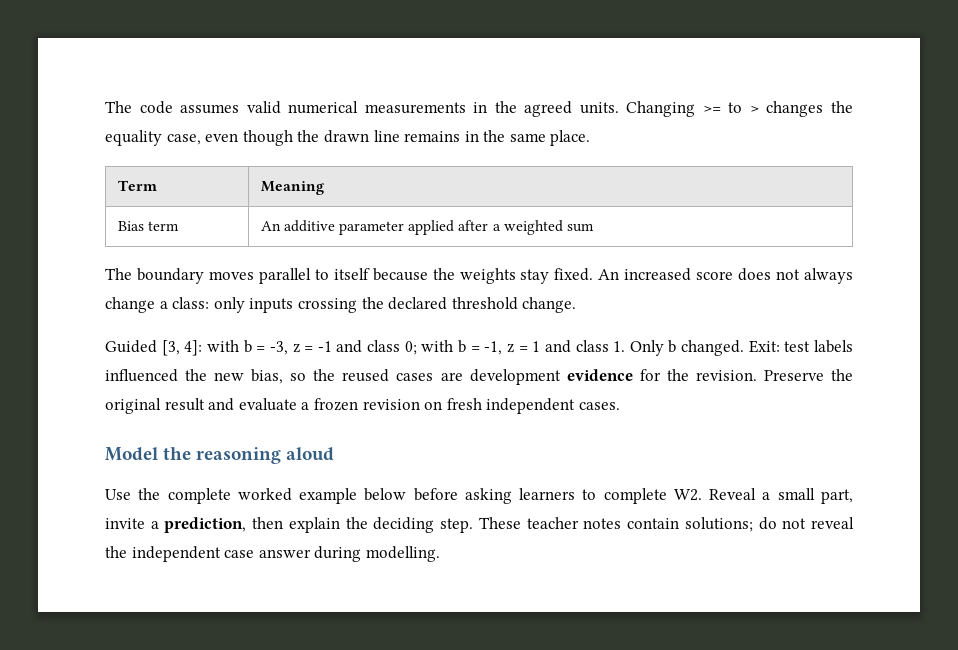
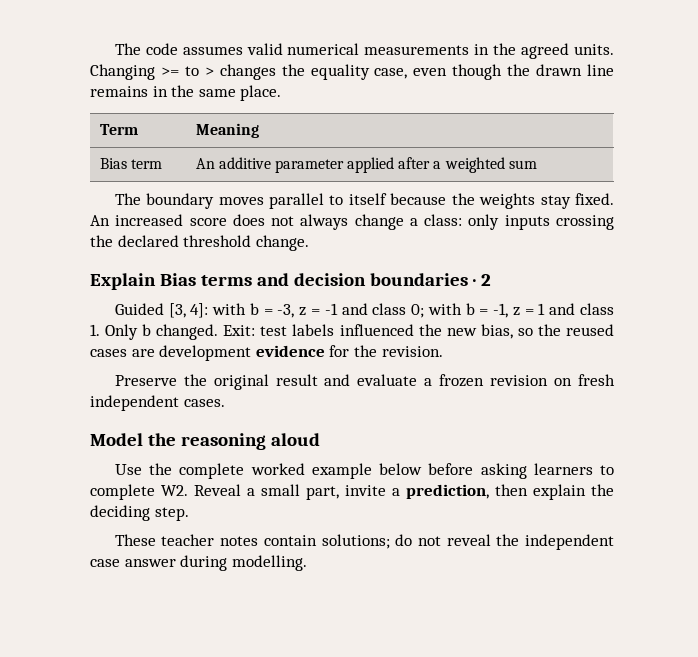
+ Explain Bias terms and decision boundaries · 2
- Exit: test labels influenced the new bias, so the reused cases are development evidence for the revision. Preserve the original result and evaluate a frozen revision on fresh independent cases.
+ Exit: test labels influenced the new bias, so the reused cases are development evidence for the revision.
+ Preserve the original result and evaluate a frozen revision on fresh independent cases.
- Use the complete worked example below before asking learners to complete W2. Reveal a small part, invite a prediction, then explain the deciding step. These teacher notes contain solutions; do not reveal the independent case answer during modelling.
+ Use the complete worked example below before asking learners to complete W2. Reveal a small part, invite a prediction, then explain the deciding step.
+ These teacher notes contain solutions; do not reveal the independent case answer during modelling.

